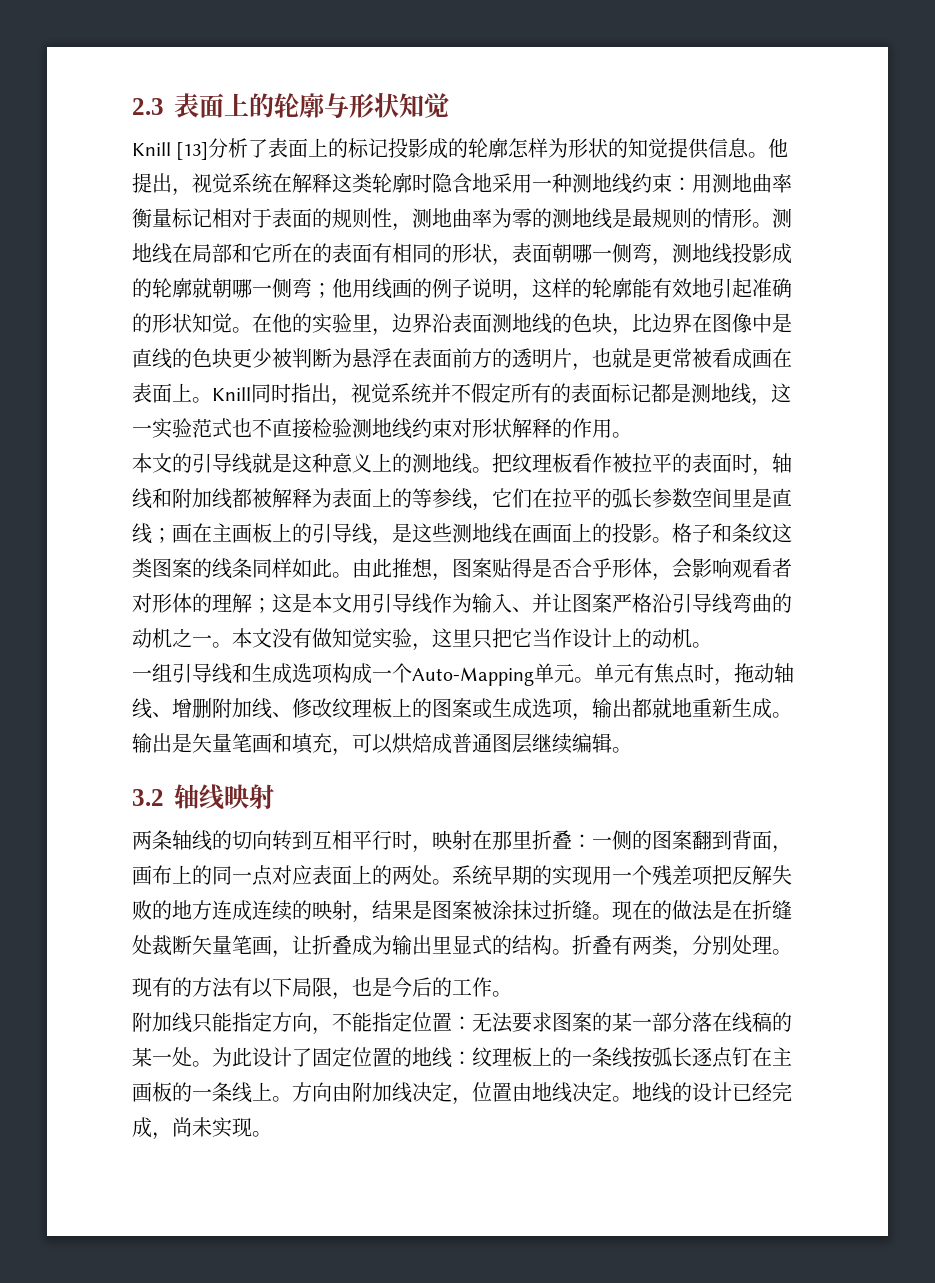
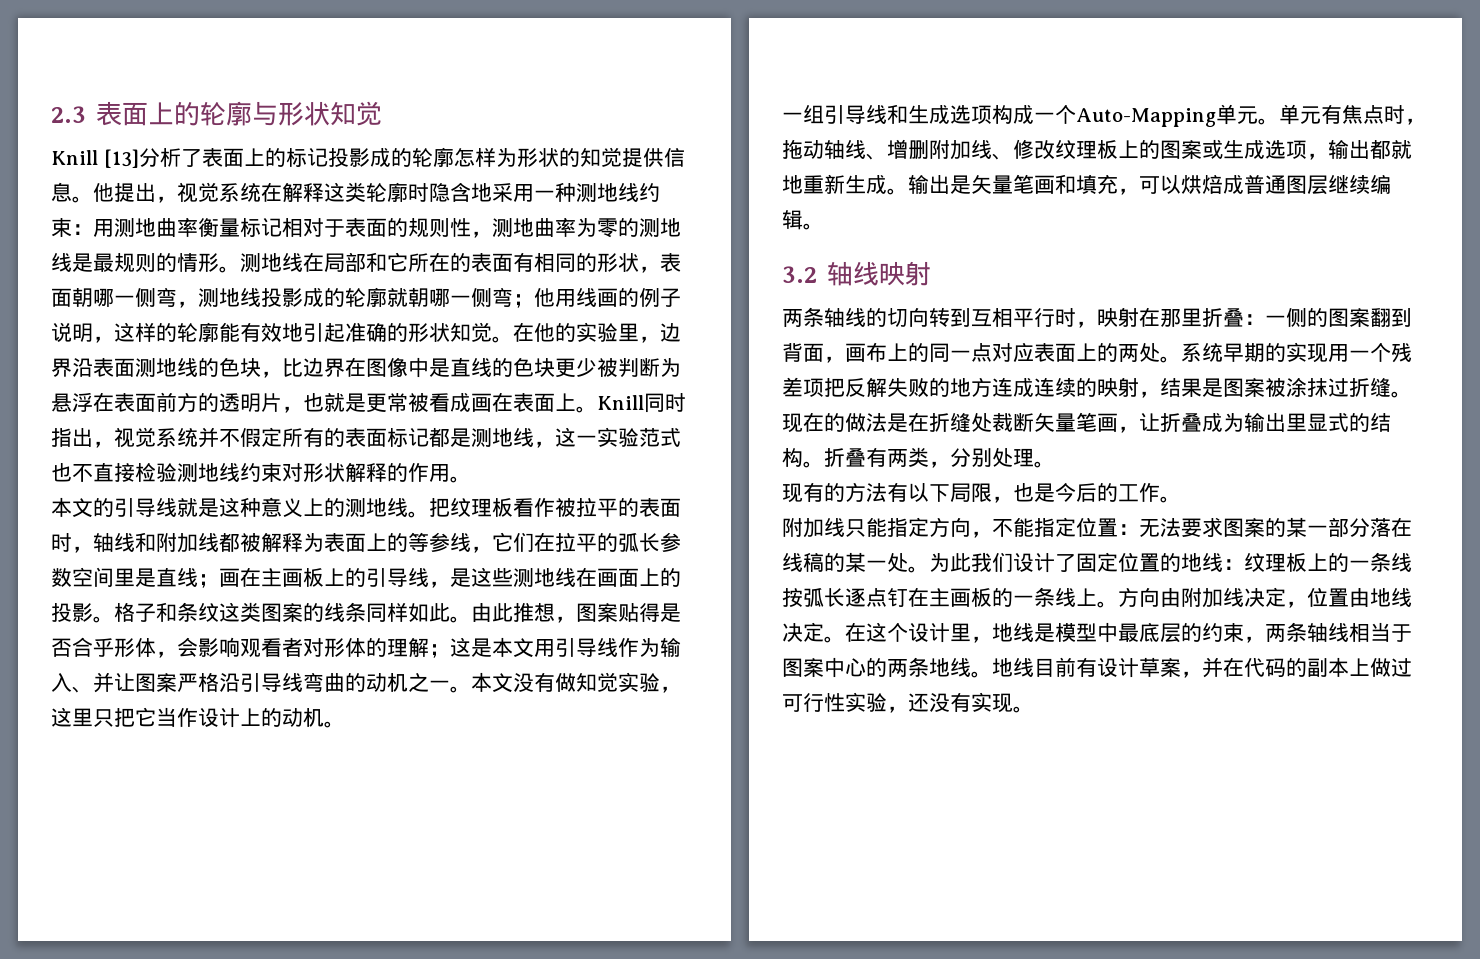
- 为此设计了固定位置的地线：纹理板上的一条线按弧长逐点钉在主画板的一条线上。
+ 为此我们设计了固定位置的地线：纹理板上的一条线按弧长逐点钉在主画板的一条线上。
- 地线的设计已经完成，尚未实现。
+ 在这个设计里，地线是模型中最底层的约束，两条轴线相当于图案中心的两条地线。地线目前有设计草案，并在代码的副本上做过可行性实验，还没有实现。

